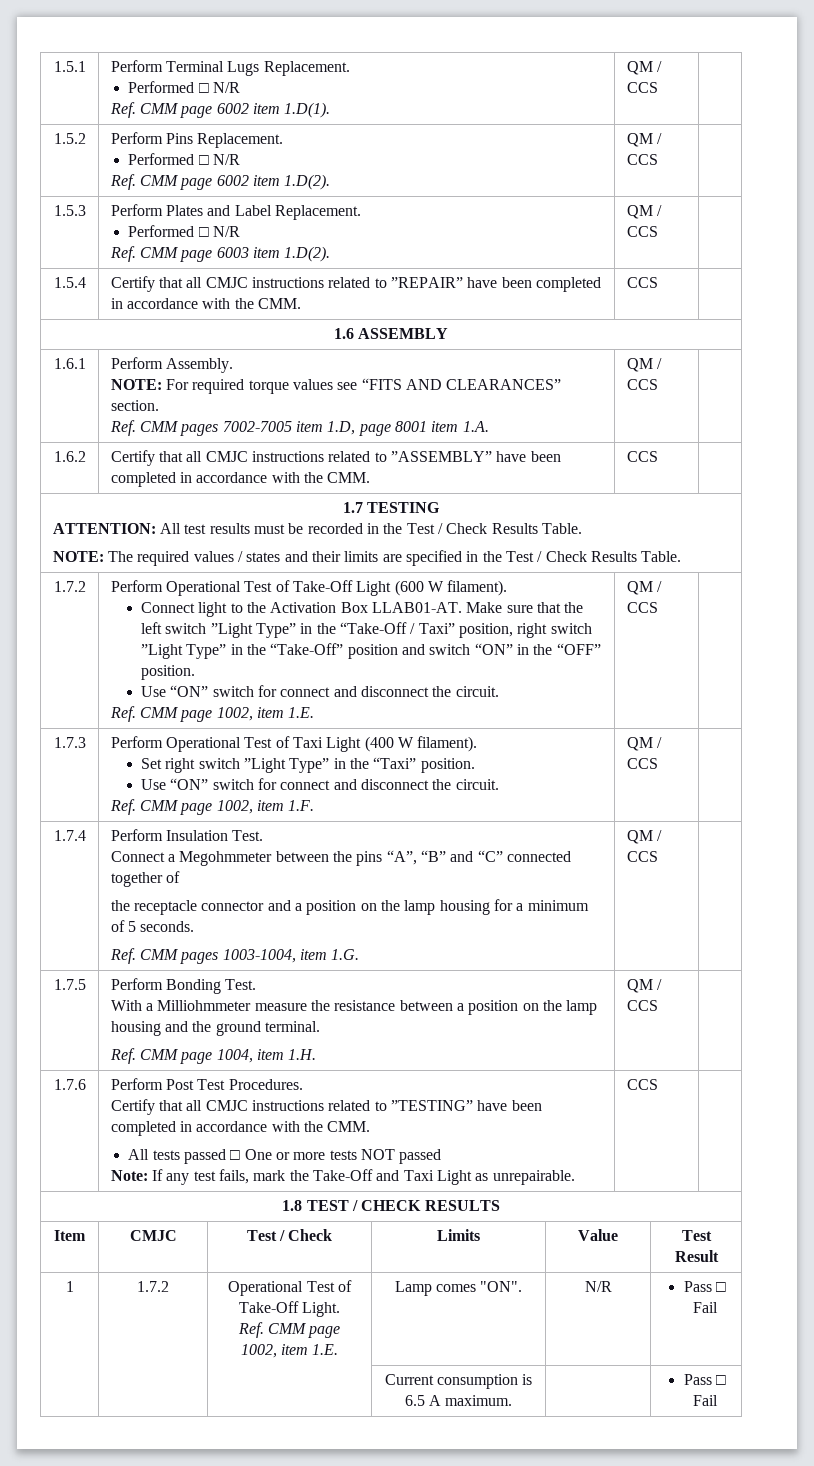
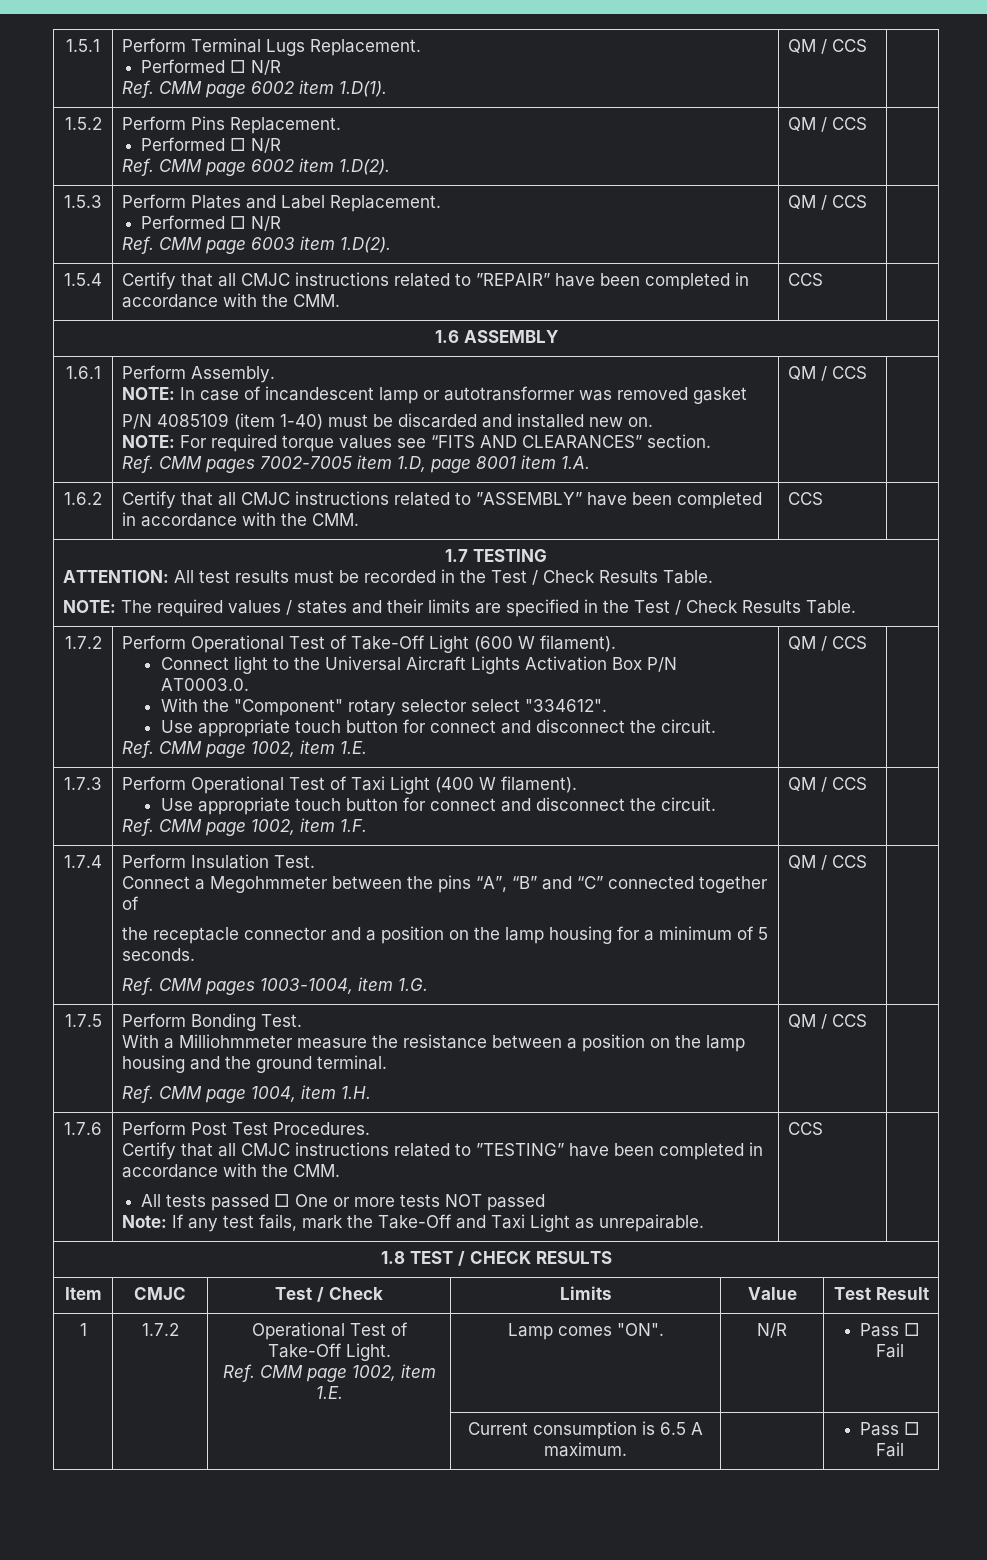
+ NOTE: In case of incandescent lamp or autotransformer was removed gasket
+ P/N 4085109 (item 1-40) must be discarded and installed new on.
- Connect light to the Activation Box LLAB01-AT. Make sure that the left switch ”Light Type” in the “Take-Off / Taxi” position, right switch ”Light Type” in the “Take-Off” position and switch “ON” in the “OFF” position.
- Use “ON” switch for connect and disconnect the circuit.
+ Connect light to the Universal Aircraft Lights Activation Box P/N AT0003.0.
+ With the "Component" rotary selector select "334612".
+ Use appropriate touch button for connect and disconnect the circuit.
  1.7.3 | Perform Operational Test of Taxi Light (400 W filament).
- Set right switch ”Light Type” in the “Taxi” position.
- Use “ON” switch for connect and disconnect the circuit.
+ Use appropriate touch button for connect and disconnect the circuit.

